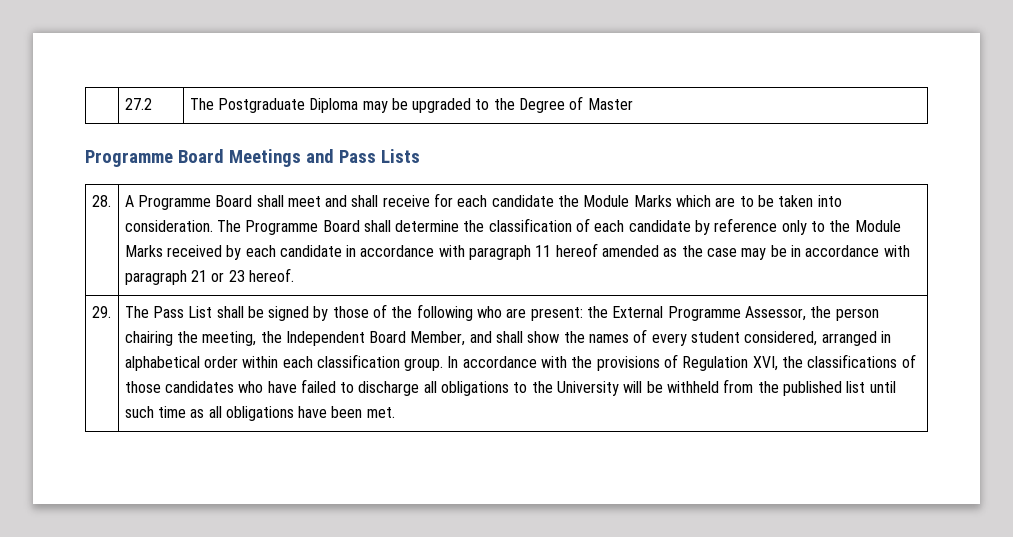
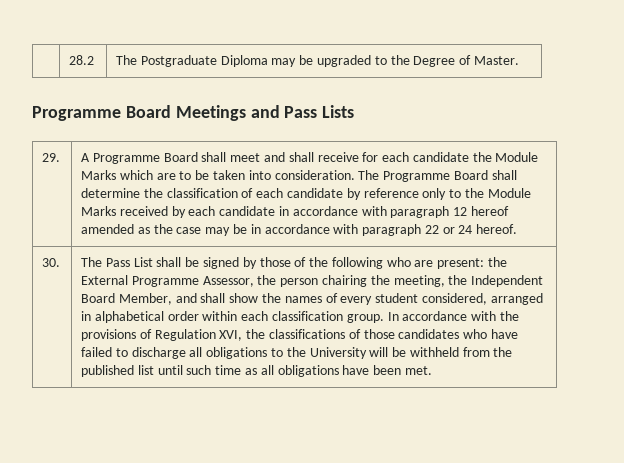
- | 27.2 | The Postgraduate Diploma may be upgraded to the Degree of Master
+ | 28.2 | The Postgraduate Diploma may be upgraded to the Degree of Master.
- 28.
+ 29.
- The Programme Board shall determine the classification of each candidate by reference only to the Module Marks received by each candidate in accordance with paragraph 11 hereof amended as the case may be in accordance with paragraph 21 or 23 hereof.
+ The Programme Board shall determine the classification of each candidate by reference only to the Module Marks received by each candidate in accordance with paragraph 12 hereof amended as the case may be in accordance with paragraph 22 or 24 hereof.
- 29.
+ 30.

